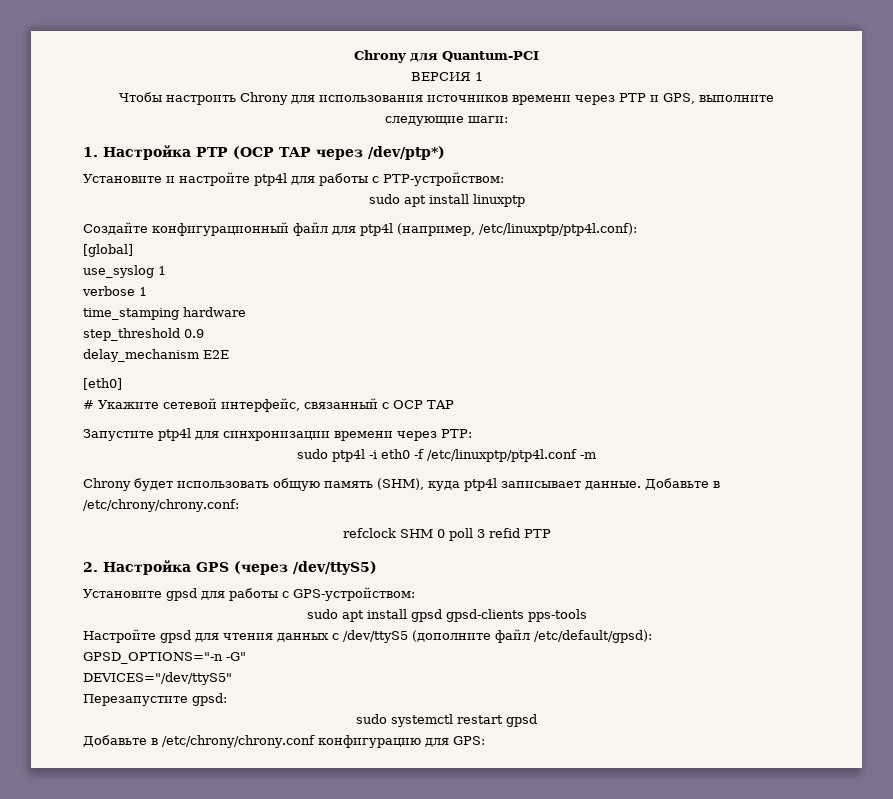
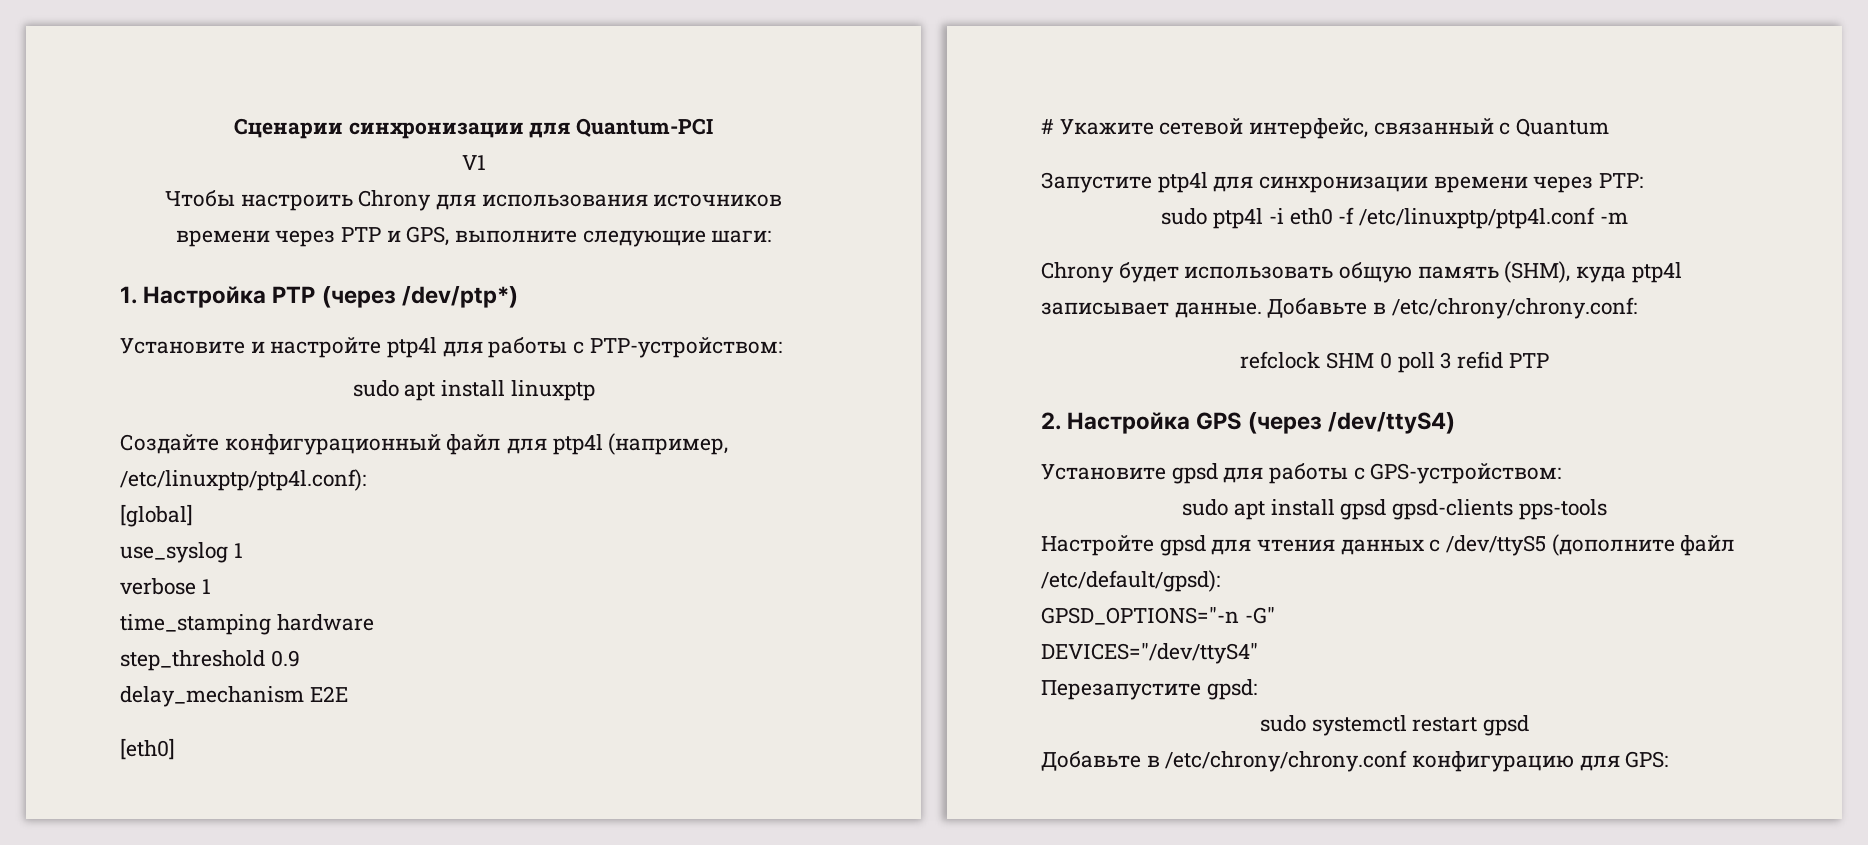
- Chrony для Quantum-PCI
+ Сценарии синхронизации для Quantum-PCI
- ВЕРСИЯ 1
+ V1
- 1. Настройка PTP (OCP TAP через /dev/ptp*)
+ 1. Настройка PTP (через /dev/ptp*)
- # Укажите сетевой интерфейс, связанный с OCP TAP
+ # Укажите сетевой интерфейс, связанный с Quantum
- 2. Настройка GPS (через /dev/ttyS5)
+ 2. Настройка GPS (через /dev/ttyS4)
- DEVICES="/dev/ttyS5"
+ DEVICES="/dev/ttyS4"

